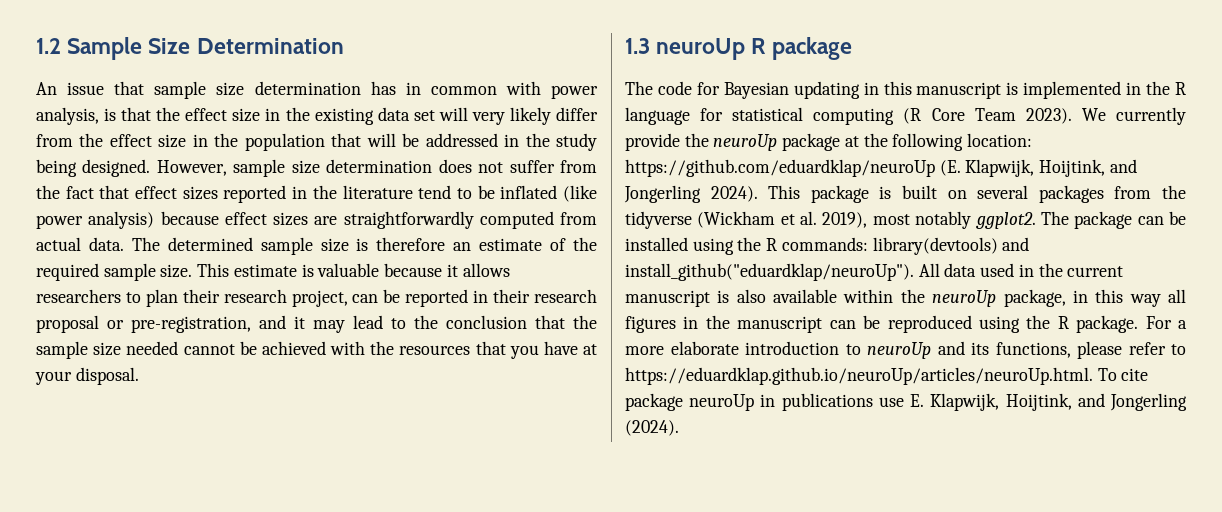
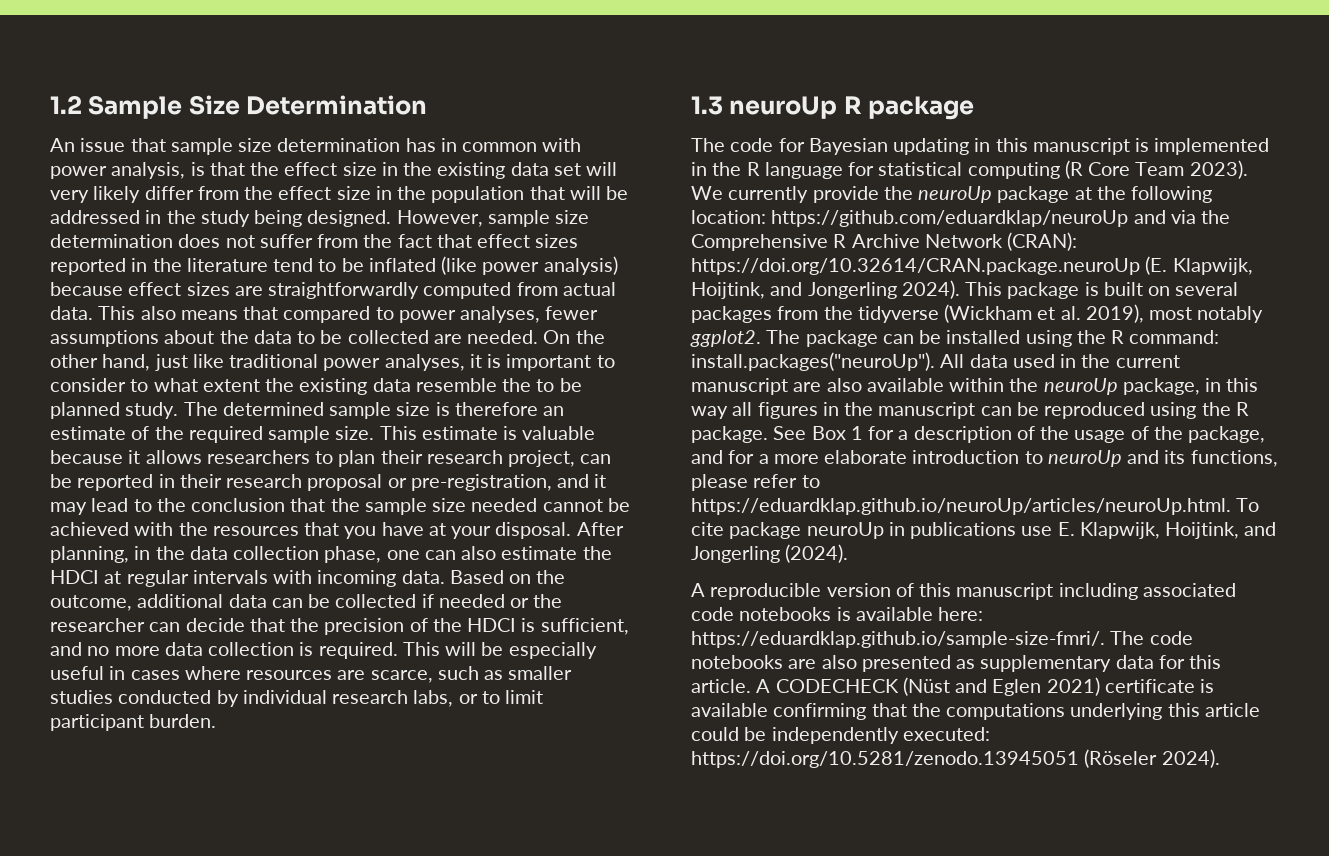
+ This also means that compared to power analyses, fewer assumptions about the data to be collected are needed. On the other hand, just like traditional power analyses, it is important to consider to what extent the existing data resemble the to be planned study.
+ After planning, in the data collection phase, one can also estimate the HDCI at regular intervals with incoming data. Based on the outcome, additional data can be collected if needed or the researcher can decide that the precision of the HDCI is sufficient, and no more data collection is required. This will be especially useful in cases where resources are scarce, such as smaller studies conducted by individual research labs, or to limit participant burden.
- We currently provide the neuroUp package at the following location: https://github.com/eduardklap/neuroUp (E. Klapwijk, Hoijtink, and Jongerling 2024).
+ We currently provide the neuroUp package at the following location: https://github.com/eduardklap/neuroUp and via the Comprehensive R Archive Network (CRAN): https://doi.org/10.32614/CRAN.package.neuroUp (E. Klapwijk, Hoijtink, and Jongerling 2024).
- The package can be installed using the R commands: library(devtools) and install_github("eduardklap/neuroUp"). All data used in the current manuscript is also available within the neuroUp package, in this way all figures in the manuscript can be reproduced using the R package.
+ The package can be installed using the R command: install.packages("neuroUp"). All data used in the current manuscript are also available within the neuroUp package, in this way all figures in the manuscript can be reproduced using the R package.
- For a more elaborate introduction to neuroUp and its functions, please refer to https://eduardklap.github.io/neuroUp/articles/neuroUp.html. To cite package neuroUp in publications use E. Klapwijk, Hoijtink, and Jongerling (2024).
+ See Box 1 for a description of the usage of the package, and for a more elaborate introduction to neuroUp and its functions, please refer to https://eduardklap.github.io/neuroUp/articles/neuroUp.html. To cite package neuroUp in publications use E. Klapwijk, Hoijtink, and Jongerling (2024).
+ A reproducible version of this manuscript including associated code notebooks is available here: https://eduardklap.github.io/sample-size-fmri/. The code notebooks are also presented as supplementary data for this article. A CODECHECK (Nüst and Eglen 2021) certificate is available confirming that the computations underlying this article could be independently executed: https://doi.org/10.5281/zenodo.13945051 (Röseler 2024).

